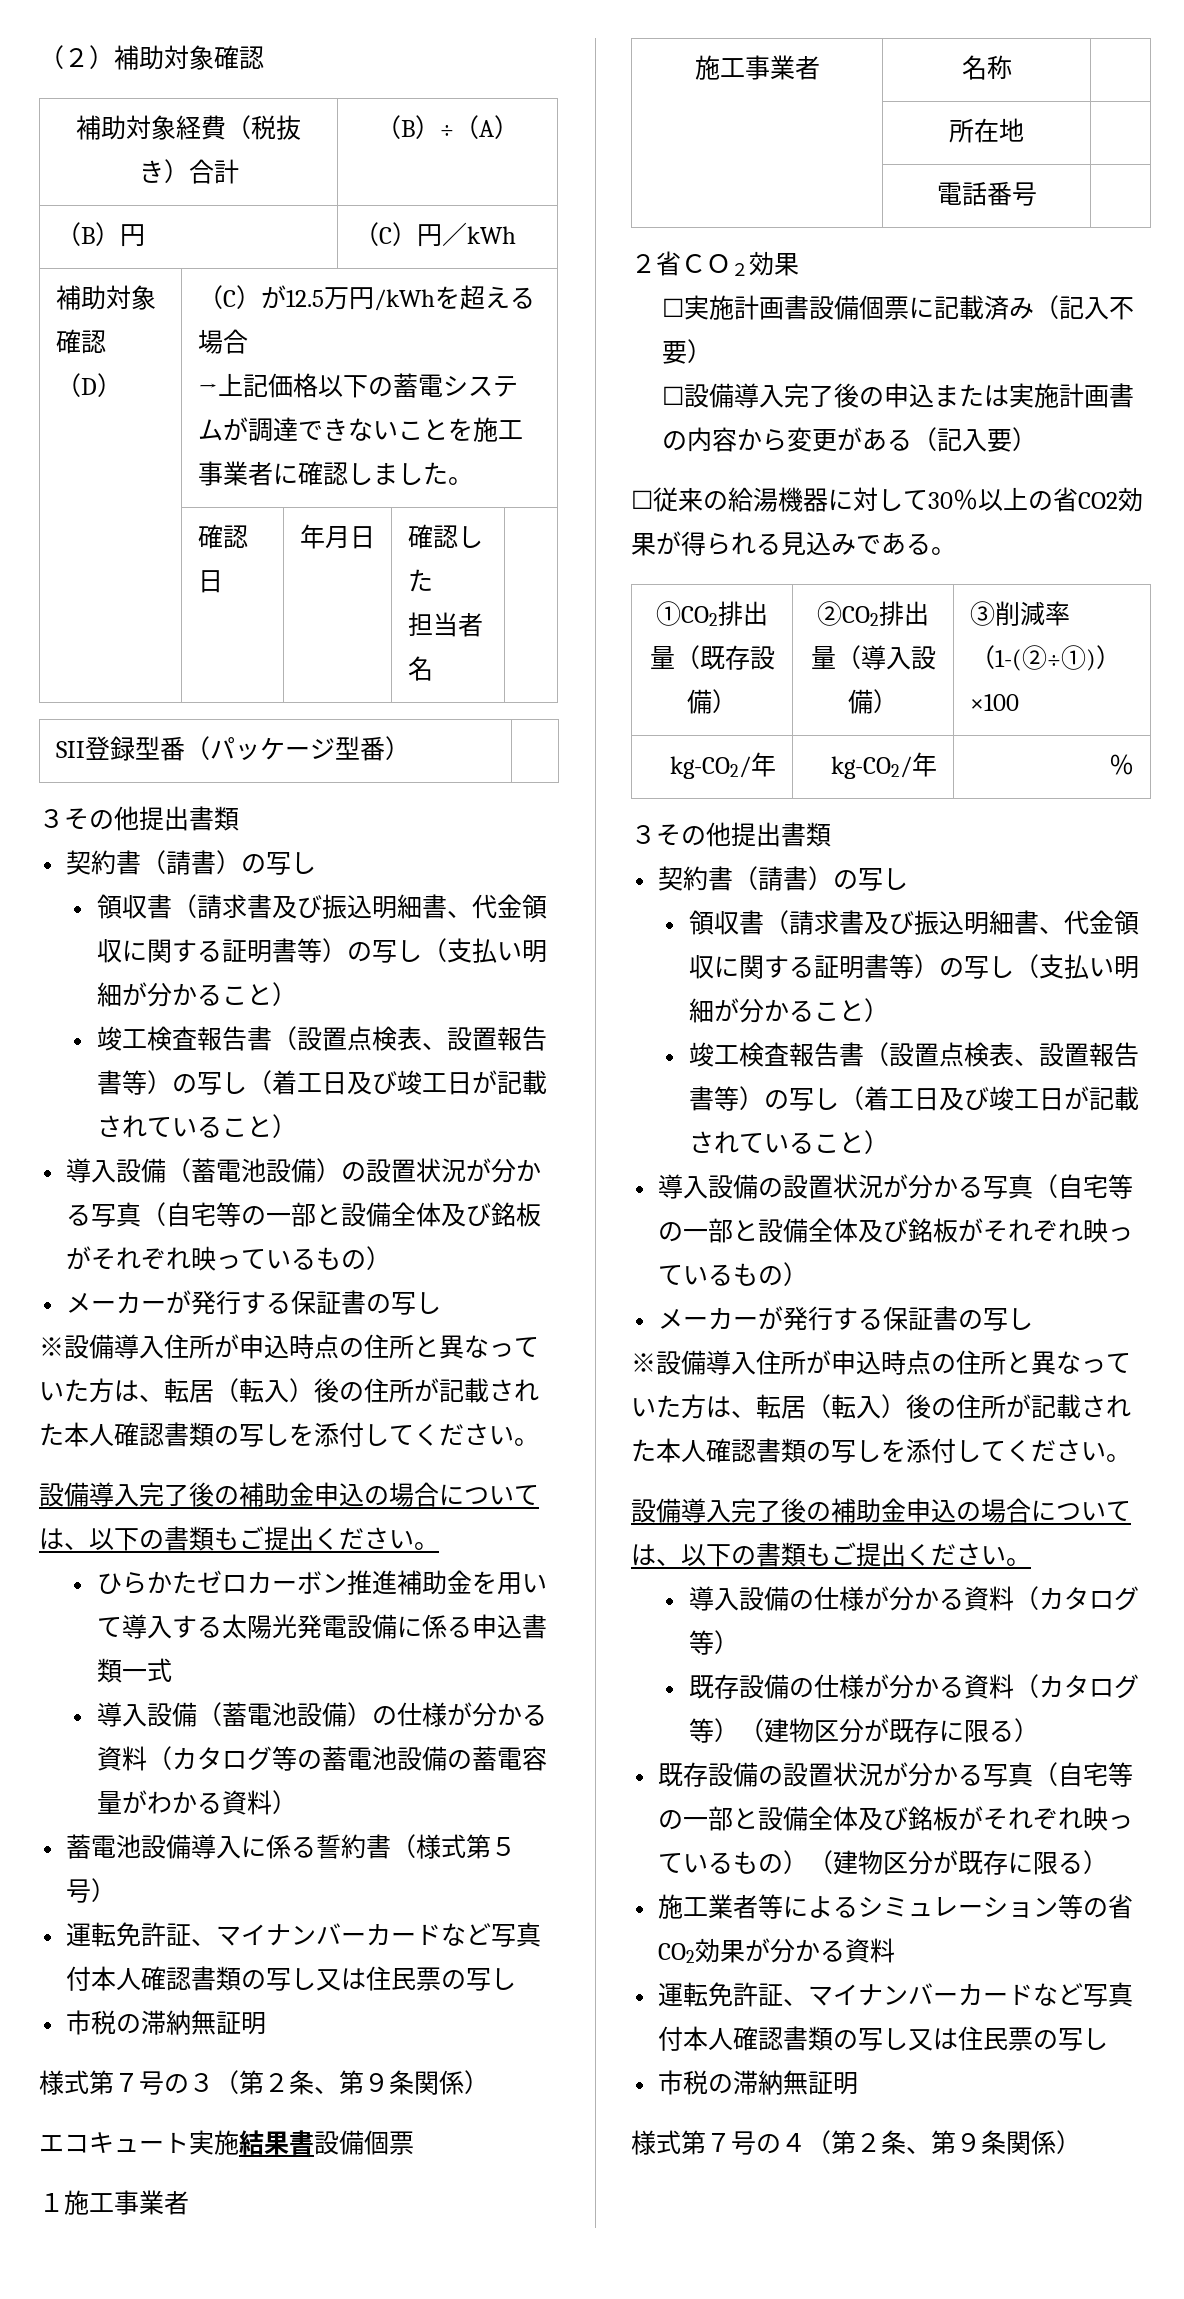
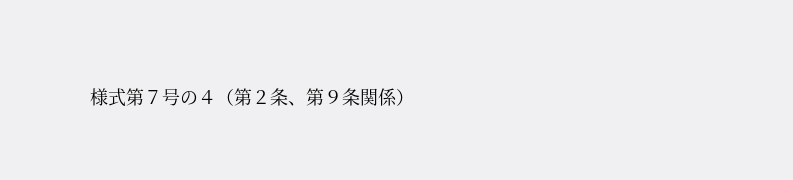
- （２）補助対象確認
- 補助対象経費（税抜き）合計 | （B）÷（A）
- （B）円 | （C）円／kWh
- 補助対象確認（D） | （C）が12.5万円/kWhを超える場合
- →上記価格以下の蓄電システムが調達できないことを施工事業者に確認しました。
- | 確認日 | 年月日 | 確認した
- 担当者名 |
- SII登録型番（パッケージ型番） |
- ３その他提出書類
- 契約書（請書）の写し
- 領収書（請求書及び振込明細書、代金領収に関する証明書等）の写し（支払い明細が分かること）
- 竣工検査報告書（設置点検表、設置報告書等）の写し（着工日及び竣工日が記載されていること）
- 導入設備（蓄電池設備）の設置状況が分かる写真（自宅等の一部と設備全体及び銘板がそれぞれ映っているもの）
- メーカーが発行する保証書の写し
- ※設備導入住所が申込時点の住所と異なっていた方は、転居（転入）後の住所が記載された本人確認書類の写しを添付してください。
- 設備導入完了後の補助金申込の場合については、以下の書類もご提出ください。
- ひらかたゼロカーボン推進補助金を用いて導入する太陽光発電設備に係る申込書類一式
- 導入設備（蓄電池設備）の仕様が分かる資料（カタログ等の蓄電池設備の蓄電容量がわかる資料）
- 蓄電池設備導入に係る誓約書（様式第５号）
- 運転免許証、マイナンバーカードなど写真付本人確認書類の写し又は住民票の写し
- 市税の滞納無証明
- 様式第７号の３（第２条、第９条関係）
- エコキュート実施結果書設備個票
- １施工事業者
- 施工事業者 | 名称 |
- | 所在地 |
- | 電話番号 |
- ２省ＣＯ２効果
- ☐実施計画書設備個票に記載済み（記入不要）
- ☐設備導入完了後の申込または実施計画書の内容から変更がある（記入要）
- ☐従来の給湯機器に対して30％以上の省CO2効果が得られる見込みである。
- ①CO2排出量（既存設備） | ②CO2排出量（導入設備） | ③削減率（1-(②÷①)）×100
- kg-CO2/年 | kg-CO2/年 | ％
- ３その他提出書類
- 契約書（請書）の写し
- 領収書（請求書及び振込明細書、代金領収に関する証明書等）の写し（支払い明細が分かること）
- 竣工検査報告書（設置点検表、設置報告書等）の写し（着工日及び竣工日が記載されていること）
- 導入設備の設置状況が分かる写真（自宅等の一部と設備全体及び銘板がそれぞれ映っているもの）
- メーカーが発行する保証書の写し
- ※設備導入住所が申込時点の住所と異なっていた方は、転居（転入）後の住所が記載された本人確認書類の写しを添付してください。
- 設備導入完了後の補助金申込の場合については、以下の書類もご提出ください。
- 導入設備の仕様が分かる資料（カタログ等）
- 既存設備の仕様が分かる資料（カタログ等）（建物区分が既存に限る）
- 既存設備の設置状況が分かる写真（自宅等の一部と設備全体及び銘板がそれぞれ映っているもの）（建物区分が既存に限る）
- 施工業者等によるシミュレーション等の省CO2効果が分かる資料
- 運転免許証、マイナンバーカードなど写真付本人確認書類の写し又は住民票の写し
- 市税の滞納無証明

